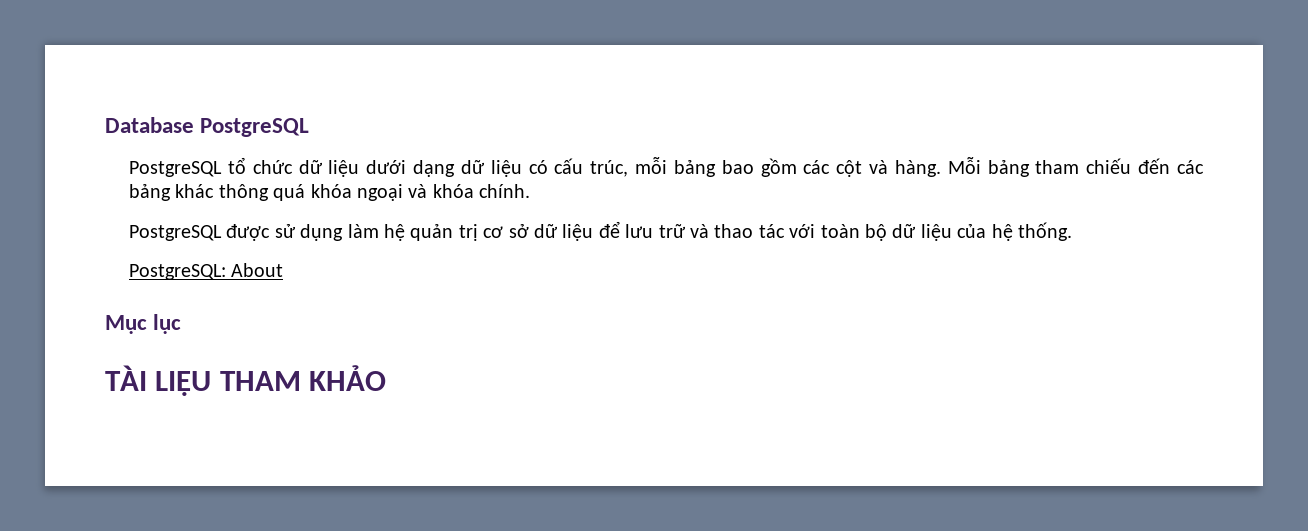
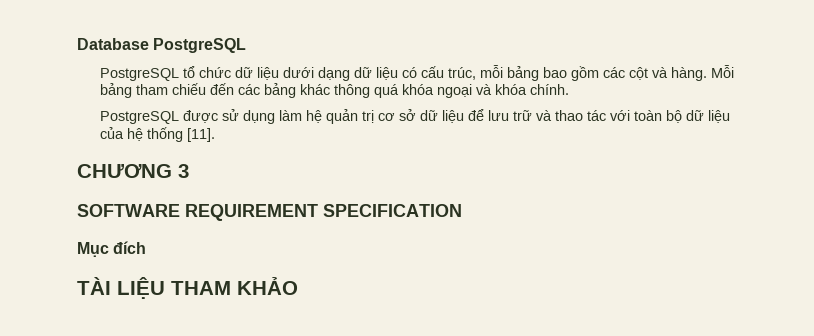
- PostgreSQL được sử dụng làm hệ quản trị cơ sở dữ liệu để lưu trữ và thao tác với toàn bộ dữ liệu của hệ thống.
- PostgreSQL: About
+ PostgreSQL được sử dụng làm hệ quản trị cơ sở dữ liệu để lưu trữ và thao tác với toàn bộ dữ liệu của hệ thống [11].
+ CHƯƠNG 3
+ SOFTWARE REQUIREMENT SPECIFICATION
- Mục lục
+ Mục đích

